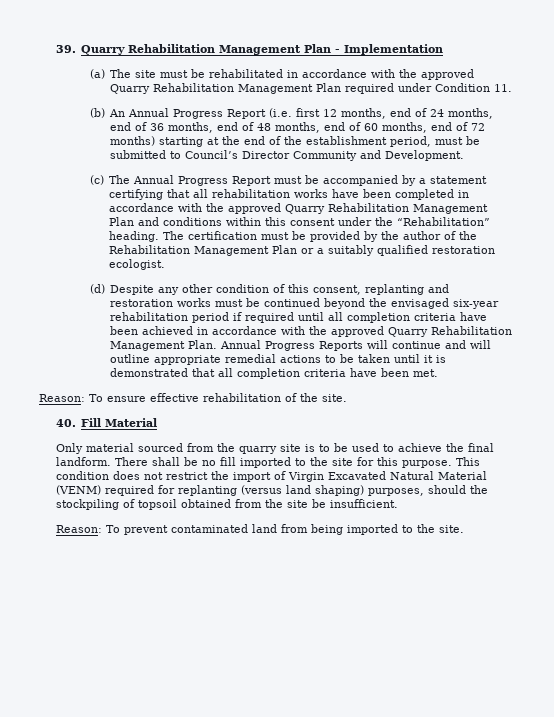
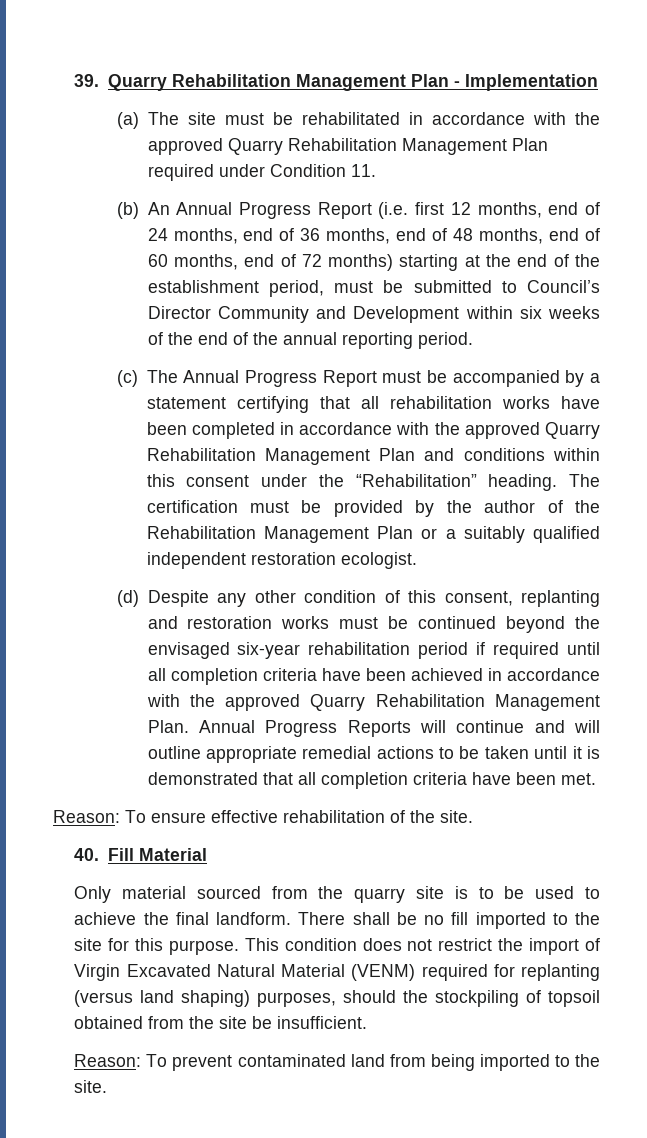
- (b) An Annual Progress Report (i.e. first 12 months, end of 24 months, end of 36 months, end of 48 months, end of 60 months, end of 72 months) starting at the end of the establishment period, must be submitted to Council’s Director Community and Development.
+ (b) An Annual Progress Report (i.e. first 12 months, end of 24 months, end of 36 months, end of 48 months, end of 60 months, end of 72 months) starting at the end of the establishment period, must be submitted to Council’s Director Community and Development within six weeks of the end of the annual reporting period.
- The certification must be provided by the author of the Rehabilitation Management Plan or a suitably qualified restoration ecologist.
+ The certification must be provided by the author of the Rehabilitation Management Plan or a suitably qualified independent restoration ecologist.

